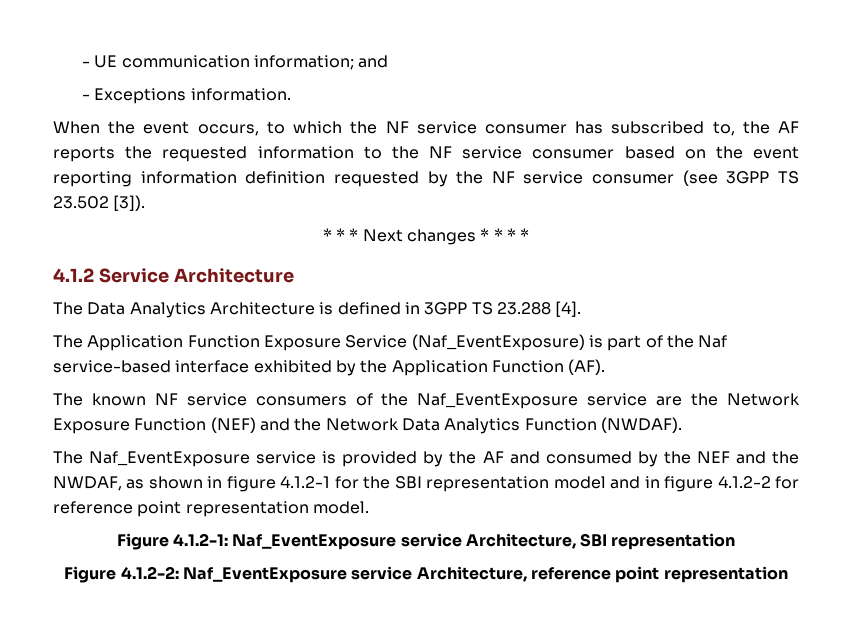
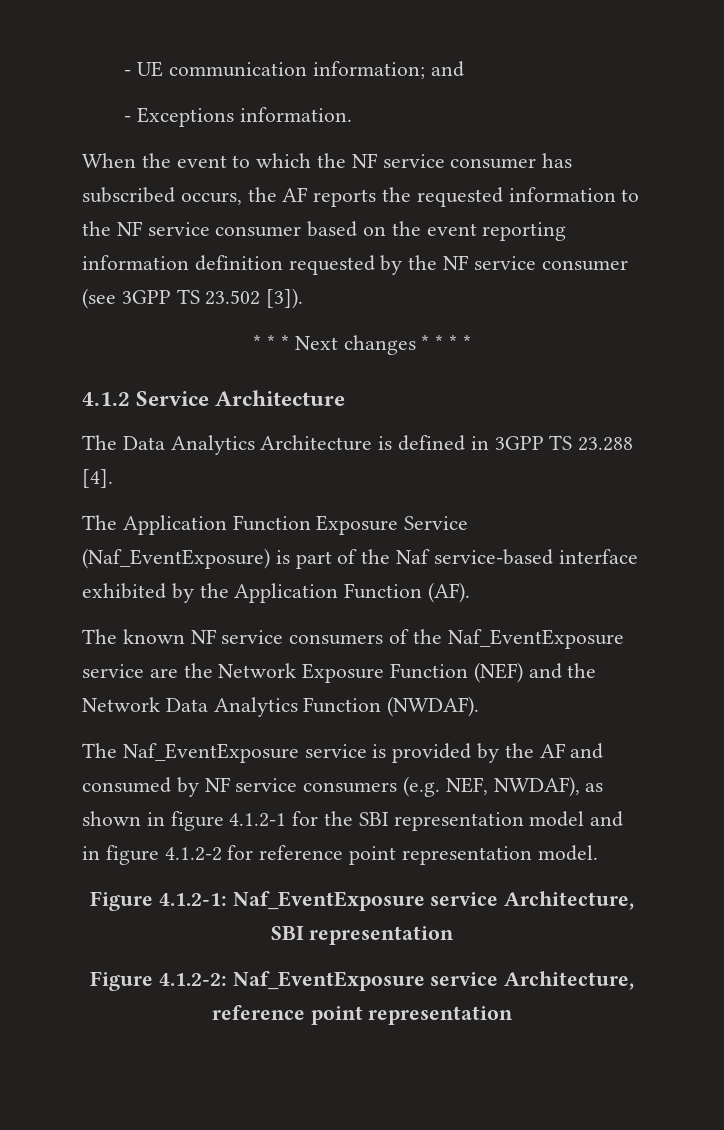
- When the event occurs, to which the NF service consumer has subscribed to, the AF reports the requested information to the NF service consumer based on the event reporting information definition requested by the NF service consumer (see 3GPP TS 23.502 [3]).
+ When the event to which the NF service consumer has subscribed occurs, the AF reports the requested information to the NF service consumer based on the event reporting information definition requested by the NF service consumer (see 3GPP TS 23.502 [3]).
- The Naf_EventExposure service is provided by the AF and consumed by the NEF and the NWDAF, as shown in figure 4.1.2-1 for the SBI representation model and in figure 4.1.2-2 for reference point representation model.
+ The Naf_EventExposure service is provided by the AF and consumed by NF service consumers (e.g. NEF, NWDAF), as shown in figure 4.1.2-1 for the SBI representation model and in figure 4.1.2-2 for reference point representation model.

